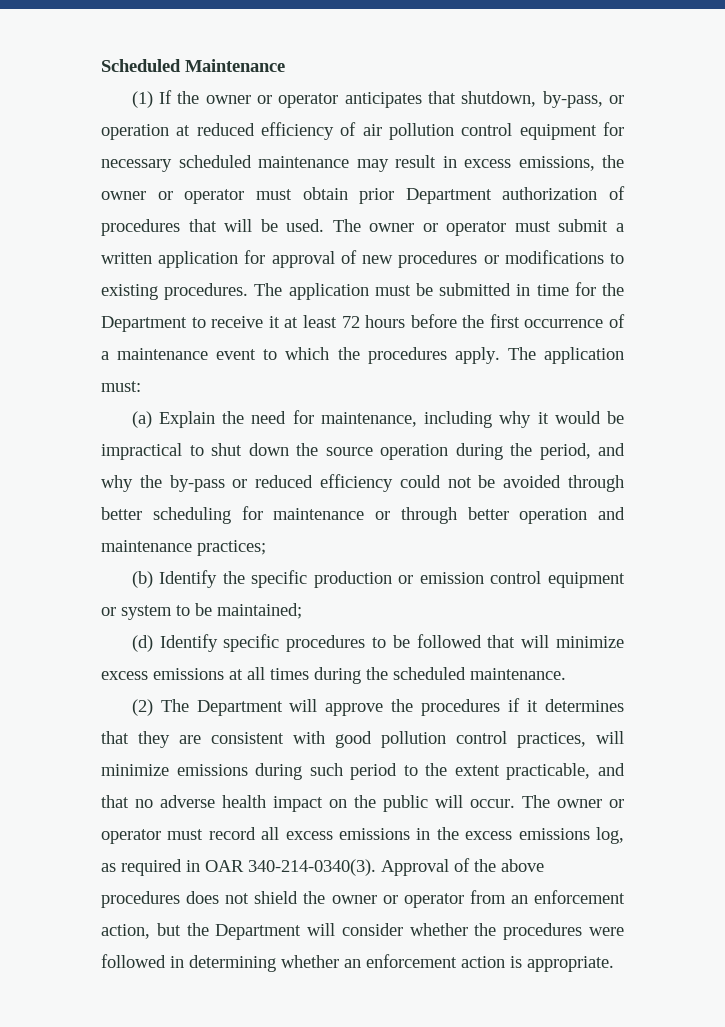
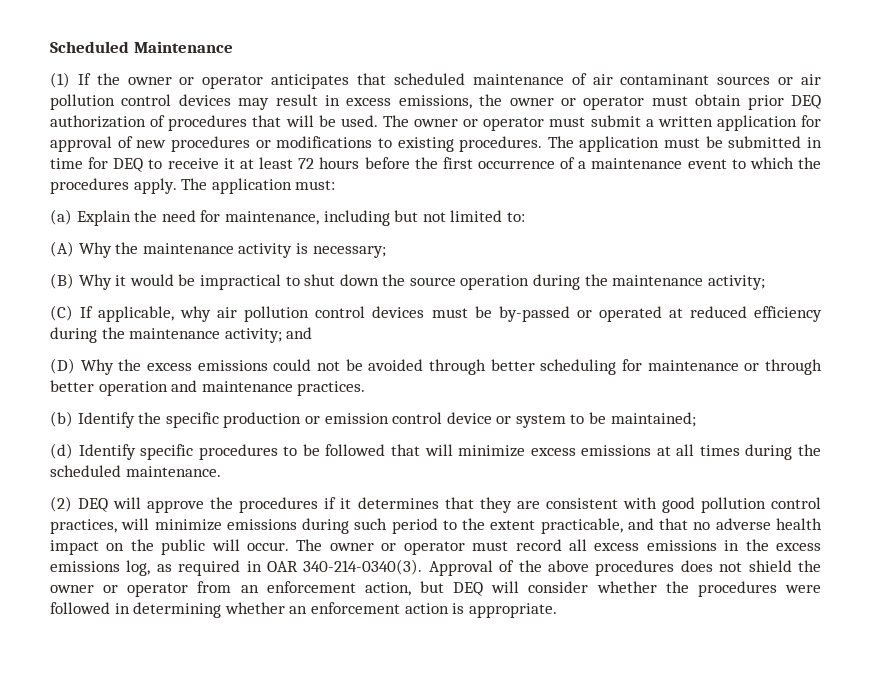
- (1) If the owner or operator anticipates that shutdown, by-pass, or operation at reduced efficiency of air pollution control equipment for necessary scheduled maintenance may result in excess emissions, the owner or operator must obtain prior Department authorization of procedures that will be used.
+ (1) If the owner or operator anticipates that scheduled maintenance of air contaminant sources or air pollution control devices may result in excess emissions, the owner or operator must obtain prior DEQ authorization of procedures that will be used.
- The application must be submitted in time for the Department to receive it at least 72 hours before the first occurrence of a maintenance event to which the procedures apply.
+ The application must be submitted in time for DEQ to receive it at least 72 hours before the first occurrence of a maintenance event to which the procedures apply.
- (a) Explain the need for maintenance, including why it would be impractical to shut down the source operation during the period, and why the by-pass or reduced efficiency could not be avoided through better scheduling for maintenance or through better operation and maintenance practices;
+ (a) Explain the need for maintenance, including but not limited to:
+ (A) Why the maintenance activity is necessary;
+ (B) Why it would be impractical to shut down the source operation during the maintenance activity;
+ (C) If applicable, why air pollution control devices must be by-passed or operated at reduced efficiency during the maintenance activity; and
+ (D) Why the excess emissions could not be avoided through better scheduling for maintenance or through better operation and maintenance practices.
- (b) Identify the specific production or emission control equipment or system to be maintained;
+ (b) Identify the specific production or emission control device or system to be maintained;
- (2) The Department will approve the procedures if it determines that they are consistent with good pollution control practices, will minimize emissions during such period to the extent practicable, and that no adverse health impact on the public will occur.
+ (2) DEQ will approve the procedures if it determines that they are consistent with good pollution control practices, will minimize emissions during such period to the extent practicable, and that no adverse health impact on the public will occur.
- Approval of the above procedures does not shield the owner or operator from an enforcement action, but the Department will consider whether the procedures were followed in determining whether an enforcement action is appropriate.
+ Approval of the above procedures does not shield the owner or operator from an enforcement action, but DEQ will consider whether the procedures were followed in determining whether an enforcement action is appropriate.

